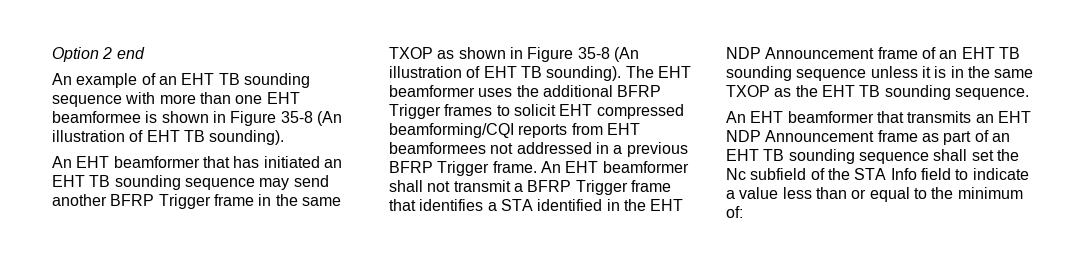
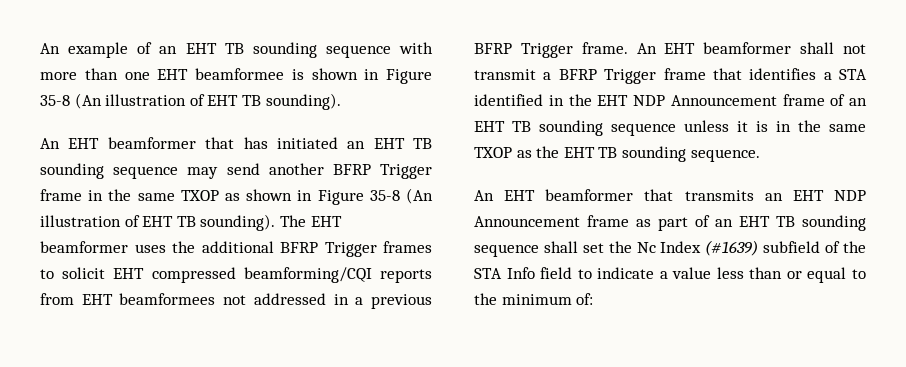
- Option 2 end
- An EHT beamformer that transmits an EHT NDP Announcement frame as part of an EHT TB sounding sequence shall set the Nc subfield of the STA Info field to indicate a value less than or equal to the minimum of:
+ An EHT beamformer that transmits an EHT NDP Announcement frame as part of an EHT TB sounding sequence shall set the Nc Index (#1639) subfield of the STA Info field to indicate a value less than or equal to the minimum of:

